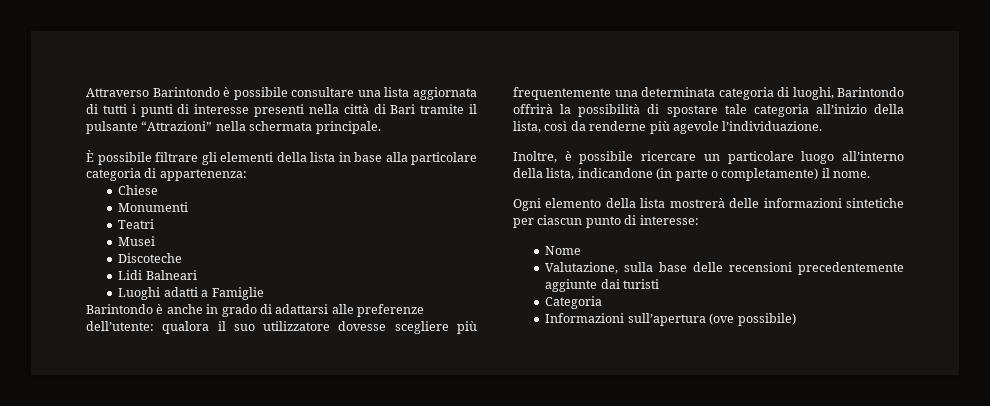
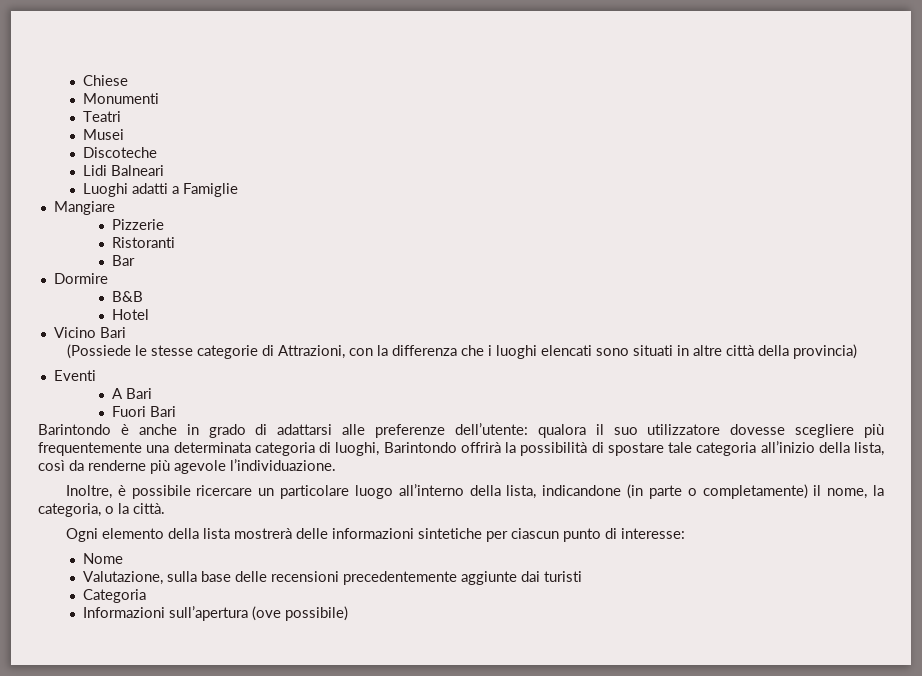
- Attraverso Barintondo è possibile consultare una lista aggiornata di tutti i punti di interesse presenti nella città di Bari tramite il pulsante “Attrazioni” nella schermata principale.
- È possibile filtrare gli elementi della lista in base alla particolare categoria di appartenenza:
+ Mangiare
+ Pizzerie
+ Ristoranti
+ Bar
+ Dormire
+ B&B
+ Hotel
+ Vicino Bari
+ (Possiede le stesse categorie di Attrazioni, con la differenza che i luoghi elencati sono situati in altre città della provincia)
+ Eventi
+ A Bari
+ Fuori Bari
- Inoltre, è possibile ricercare un particolare luogo all’interno della lista, indicandone (in parte o completamente) il nome.
+ Inoltre, è possibile ricercare un particolare luogo all’interno della lista, indicandone (in parte o completamente) il nome, la categoria, o la città.

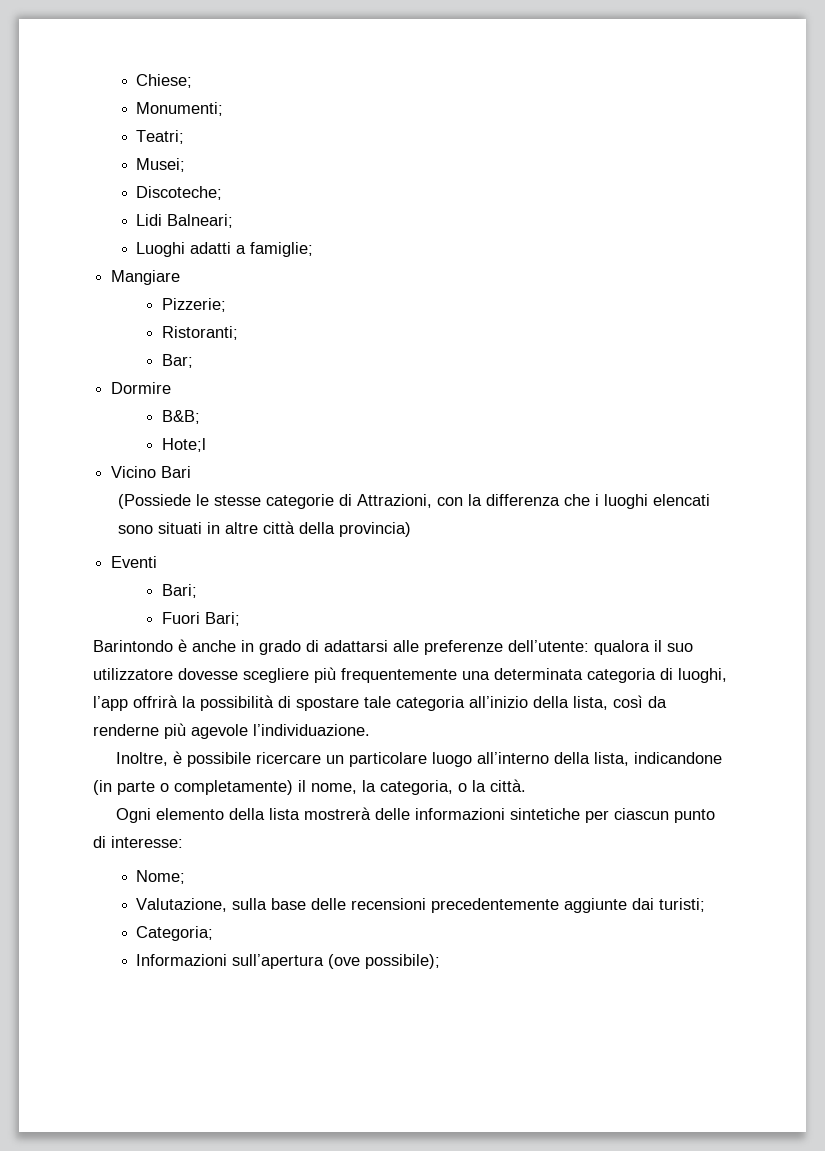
- Chiese
- Monumenti
- Teatri
- Musei
- Discoteche
+ Chiese;
+ Monumenti;
+ Teatri;
+ Musei;
+ Discoteche;
- Lidi Balneari
+ Lidi Balneari;
- Luoghi adatti a Famiglie
+ Luoghi adatti a famiglie;
- Pizzerie
- Ristoranti
- Bar
+ Pizzerie;
+ Ristoranti;
+ Bar;
- B&B
- Hotel
+ B&B;
+ Hote;l
  Eventi
- A Bari
+ Bari;
- Fuori Bari
+ Fuori Bari;
- Barintondo è anche in grado di adattarsi alle preferenze dell’utente: qualora il suo utilizzatore dovesse scegliere più frequentemente una determinata categoria di luoghi, Barintondo offrirà la possibilità di spostare tale categoria all’inizio della lista, così da renderne più agevole l’individuazione.
+ Barintondo è anche in grado di adattarsi alle preferenze dell’utente: qualora il suo utilizzatore dovesse scegliere più frequentemente una determinata categoria di luoghi, l’app offrirà la possibilità di spostare tale categoria all’inizio della lista, così da renderne più agevole l’individuazione.
- Nome
+ Nome;
- Valutazione, sulla base delle recensioni precedentemente aggiunte dai turisti
- Categoria
+ Valutazione, sulla base delle recensioni precedentemente aggiunte dai turisti;
+ Categoria;
- Informazioni sull’apertura (ove possibile)
+ Informazioni sull’apertura (ove possibile);

